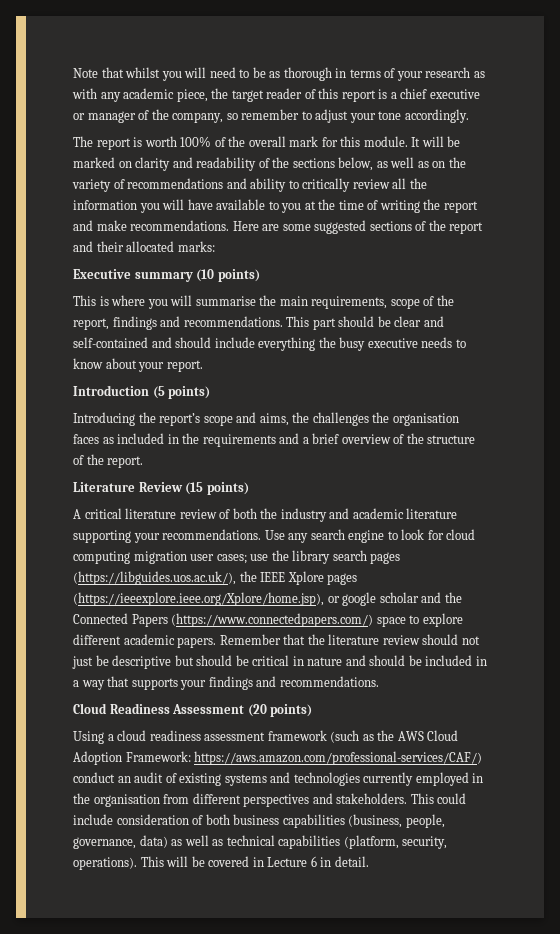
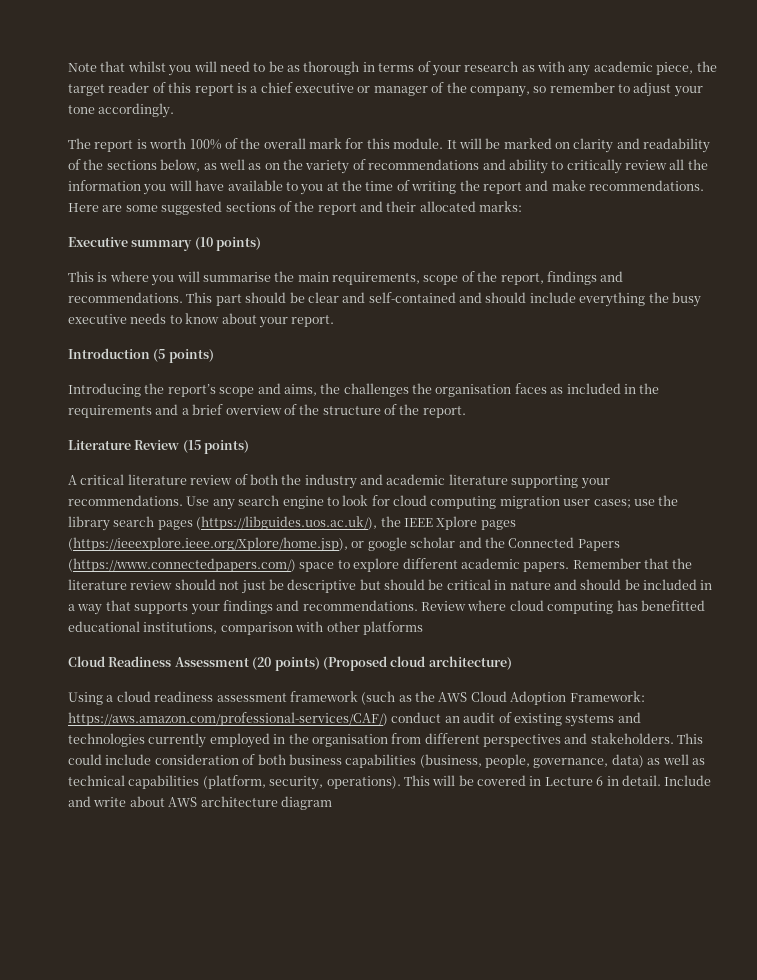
+ Review where cloud computing has benefitted educational institutions, comparison with other platforms
- Cloud Readiness Assessment (20 points)
+ Cloud Readiness Assessment (20 points) (Proposed cloud architecture)
+ Include and write about AWS architecture diagram

